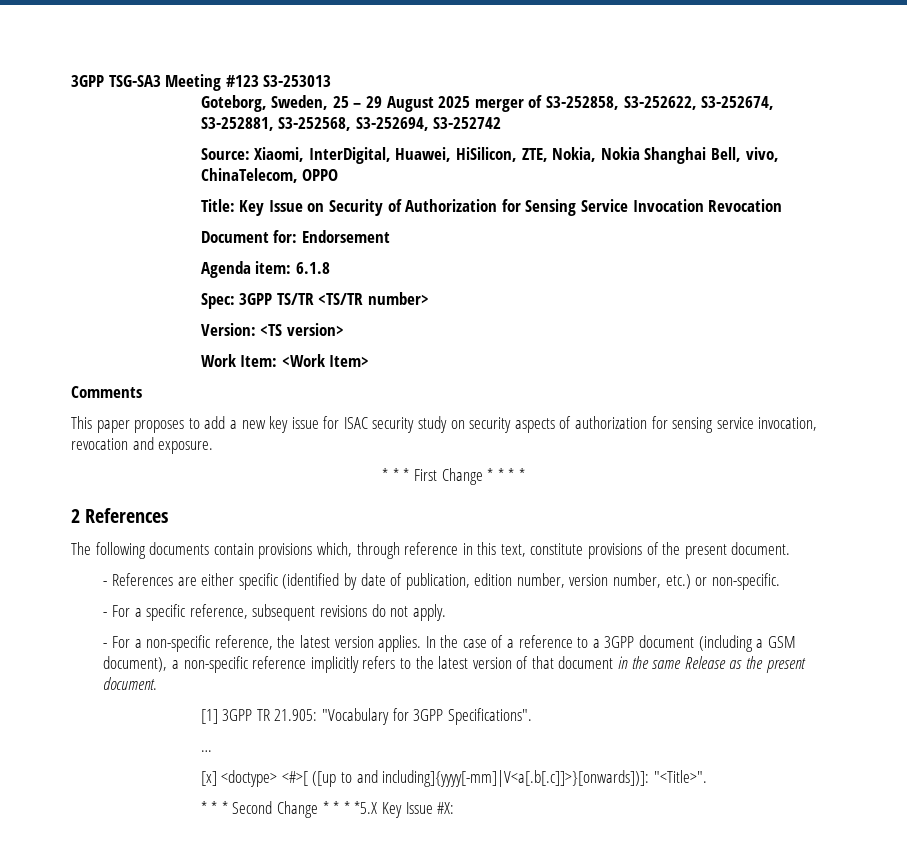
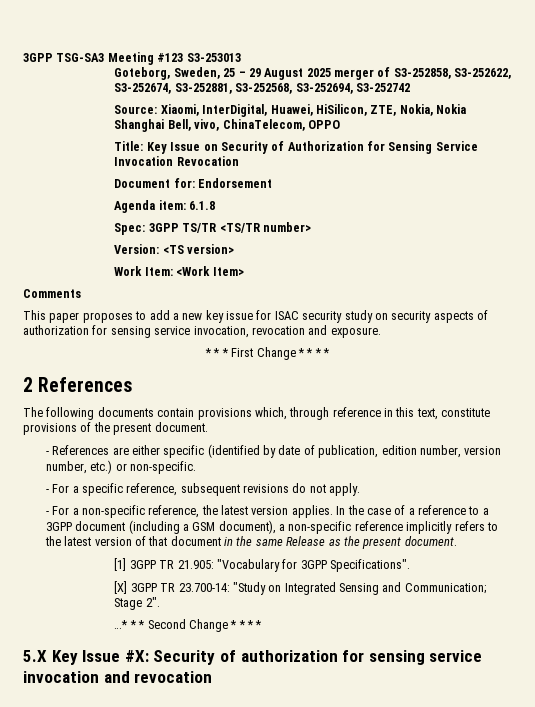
- …
- [x] <doctype> <#>[ ([up to and including]{yyyy[-mm]|V<a[.b[.c]]>}[onwards])]: "<Title>".
- * * * Second Change * * * *5.X Key Issue #X:
+ [X] 3GPP TR 23.700-14: "Study on Integrated Sensing and Communication; Stage 2".
+ …* * * Second Change * * * *
+ 5.X Key Issue #X: Security of authorization for sensing service invocation and revocation

